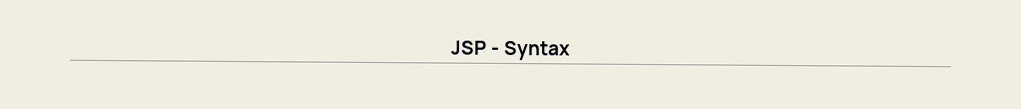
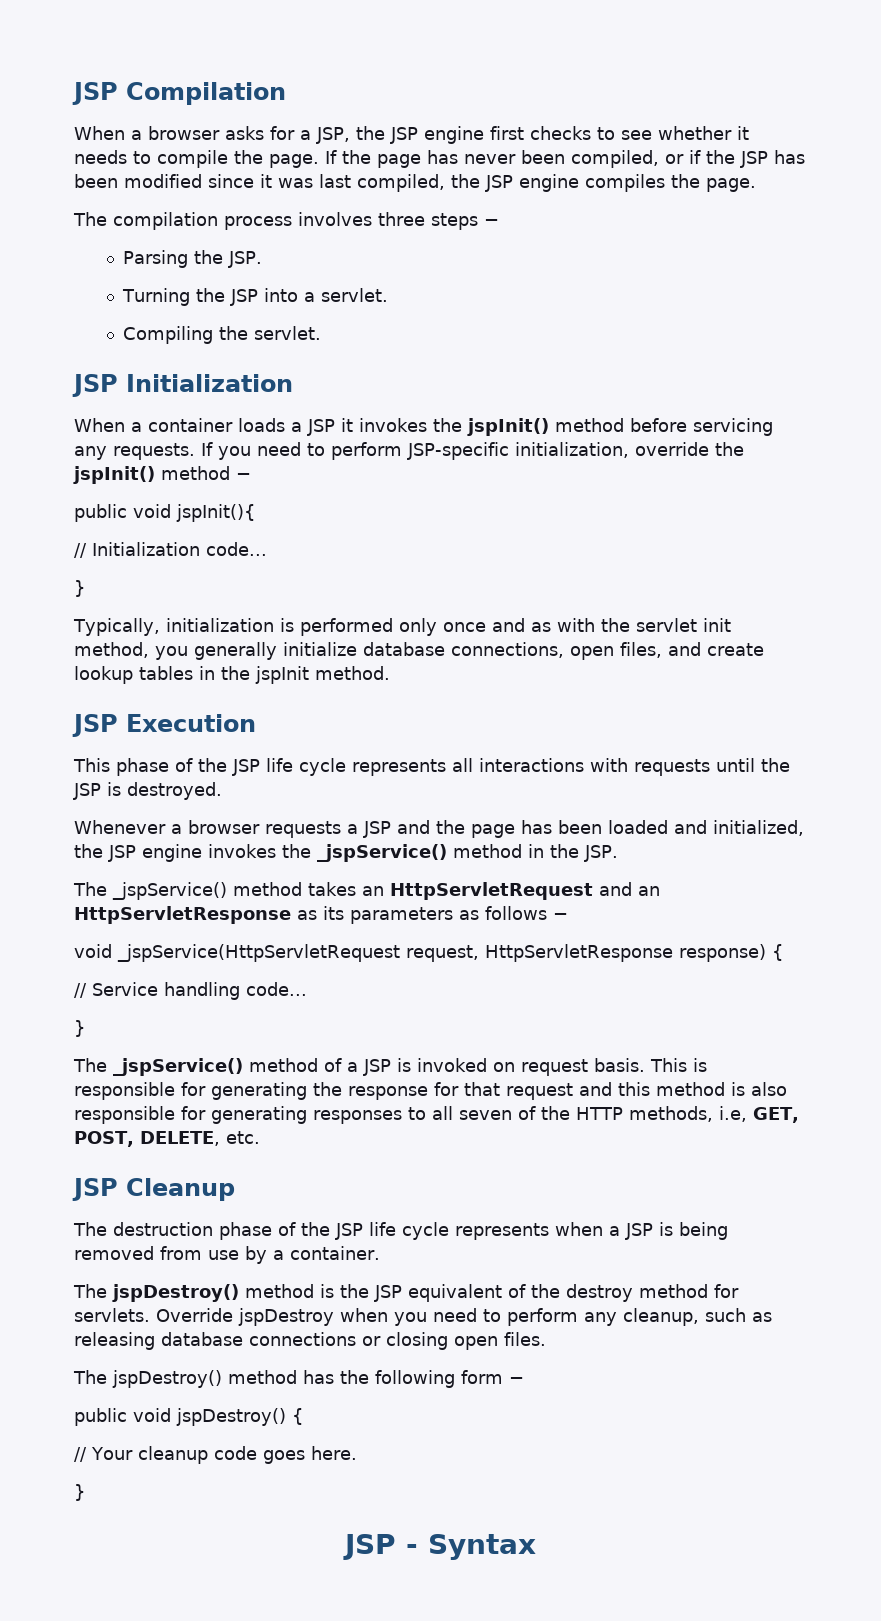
+ JSP Compilation
+ When a browser asks for a JSP, the JSP engine first checks to see whether it needs to compile the page. If the page has never been compiled, or if the JSP has been modified since it was last compiled, the JSP engine compiles the page.
+ The compilation process involves three steps −
+ Parsing the JSP.
+ Turning the JSP into a servlet.
+ Compiling the servlet.
+ JSP Initialization
+ When a container loads a JSP it invokes the jspInit() method before servicing any requests. If you need to perform JSP-specific initialization, override the jspInit() method −
+ public void jspInit(){
+ // Initialization code...
+ }
+ Typically, initialization is performed only once and as with the servlet init method, you generally initialize database connections, open files, and create lookup tables in the jspInit method.
+ JSP Execution
+ This phase of the JSP life cycle represents all interactions with requests until the JSP is destroyed.
+ Whenever a browser requests a JSP and the page has been loaded and initialized, the JSP engine invokes the _jspService() method in the JSP.
+ The _jspService() method takes an HttpServletRequest and an HttpServletResponse as its parameters as follows −
+ void _jspService(HttpServletRequest request, HttpServletResponse response) {
+ // Service handling code...
+ }
+ The _jspService() method of a JSP is invoked on request basis. This is responsible for generating the response for that request and this method is also responsible for generating responses to all seven of the HTTP methods, i.e, GET, POST, DELETE, etc.
+ JSP Cleanup
+ The destruction phase of the JSP life cycle represents when a JSP is being removed from use by a container.
+ The jspDestroy() method is the JSP equivalent of the destroy method for servlets. Override jspDestroy when you need to perform any cleanup, such as releasing database connections or closing open files.
+ The jspDestroy() method has the following form −
+ public void jspDestroy() {
+ // Your cleanup code goes here.
+ }

